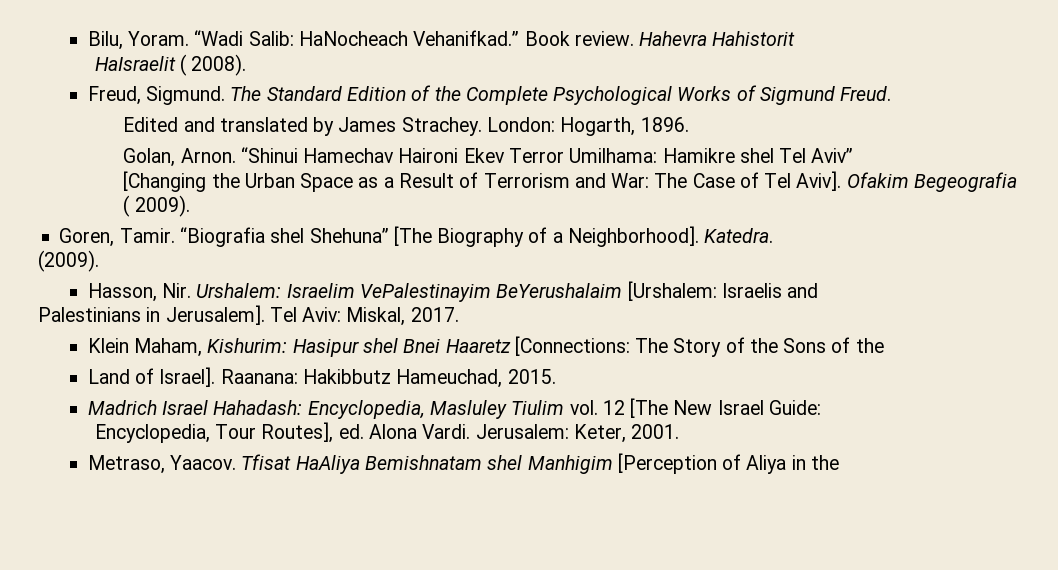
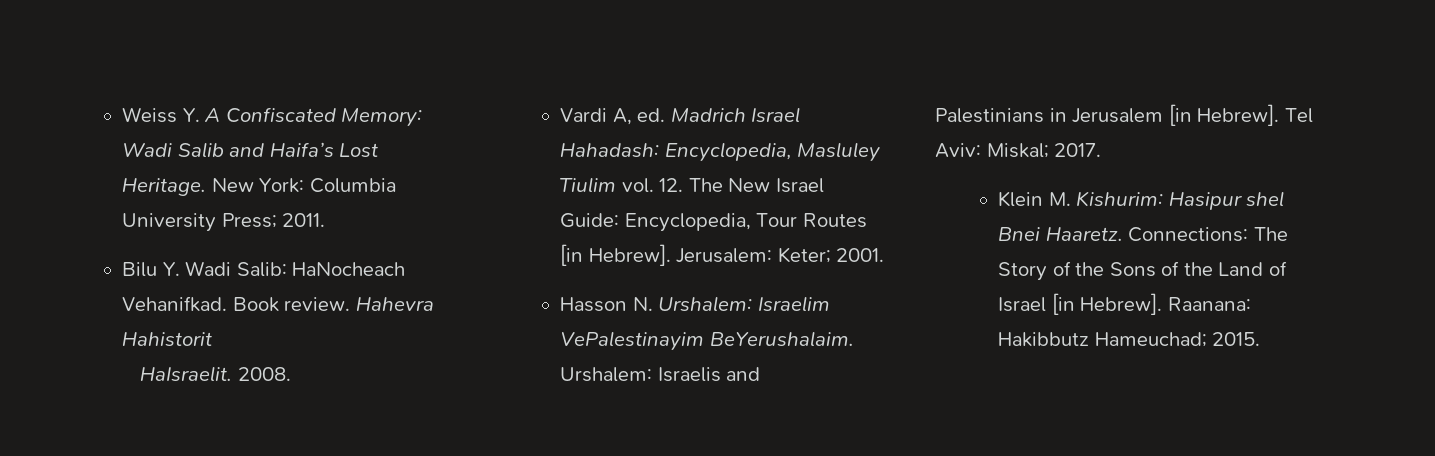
- Bilu, Yoram. “Wadi Salib: HaNocheach Vehanifkad.”
+ Weiss Y. A Confiscated Memory: Wadi Salib and Haifa’s Lost Heritage. New York: Columbia University Press; 2011.
+ Bilu Y. Wadi Salib: HaNocheach Vehanifkad.
- HaIsraelit ( 2008).
- Freud, Sigmund. The Standard Edition of the Complete Psychological Works of Sigmund Freud.
- Edited and translated by James Strachey. London: Hogarth, 1896.
- Golan, Arnon. “Shinui Hamechav Haironi Ekev Terror Umilhama: Hamikre shel Tel Aviv”
- [Changing the Urban Space as a Result of Terrorism and War: The Case of Tel Aviv]. Ofakim Begeografia ( 2009).
- Goren, Tamir. “Biografia shel Shehuna” [The Biography of a Neighborhood]. Katedra.
- (2009).
- Hasson, Nir. Urshalem: Israelim VePalestinayim BeYerushalaim [Urshalem: Israelis and
+ HaIsraelit. 2008.
+ Vardi A, ed. Madrich Israel Hahadash: Encyclopedia, Masluley Tiulim vol. 12. The New Israel Guide: Encyclopedia, Tour Routes [in Hebrew]. Jerusalem: Keter; 2001.
+ Hasson N. Urshalem: Israelim VePalestinayim BeYerushalaim. Urshalem: Israelis and
- Palestinians in Jerusalem].
+ Palestinians in Jerusalem [in Hebrew].
- Tel Aviv: Miskal, 2017.
+ Tel Aviv: Miskal; 2017.
- Klein Maham, Kishurim: Hasipur shel Bnei Haaretz [Connections: The Story of the Sons of the
- Land of Israel].
+ Klein M. Kishurim: Hasipur shel Bnei Haaretz. Connections: The Story of the Sons of the Land of Israel [in Hebrew].
- Raanana: Hakibbutz Hameuchad, 2015.
+ Raanana: Hakibbutz Hameuchad; 2015.
- Madrich Israel Hahadash: Encyclopedia, Masluley Tiulim vol. 12 [The New Israel Guide:
- Encyclopedia, Tour Routes], ed. Alona Vardi. Jerusalem: Keter, 2001.
- Metraso, Yaacov. Tfisat HaAliya Bemishnatam shel Manhigim [Perception of Aliya in the

